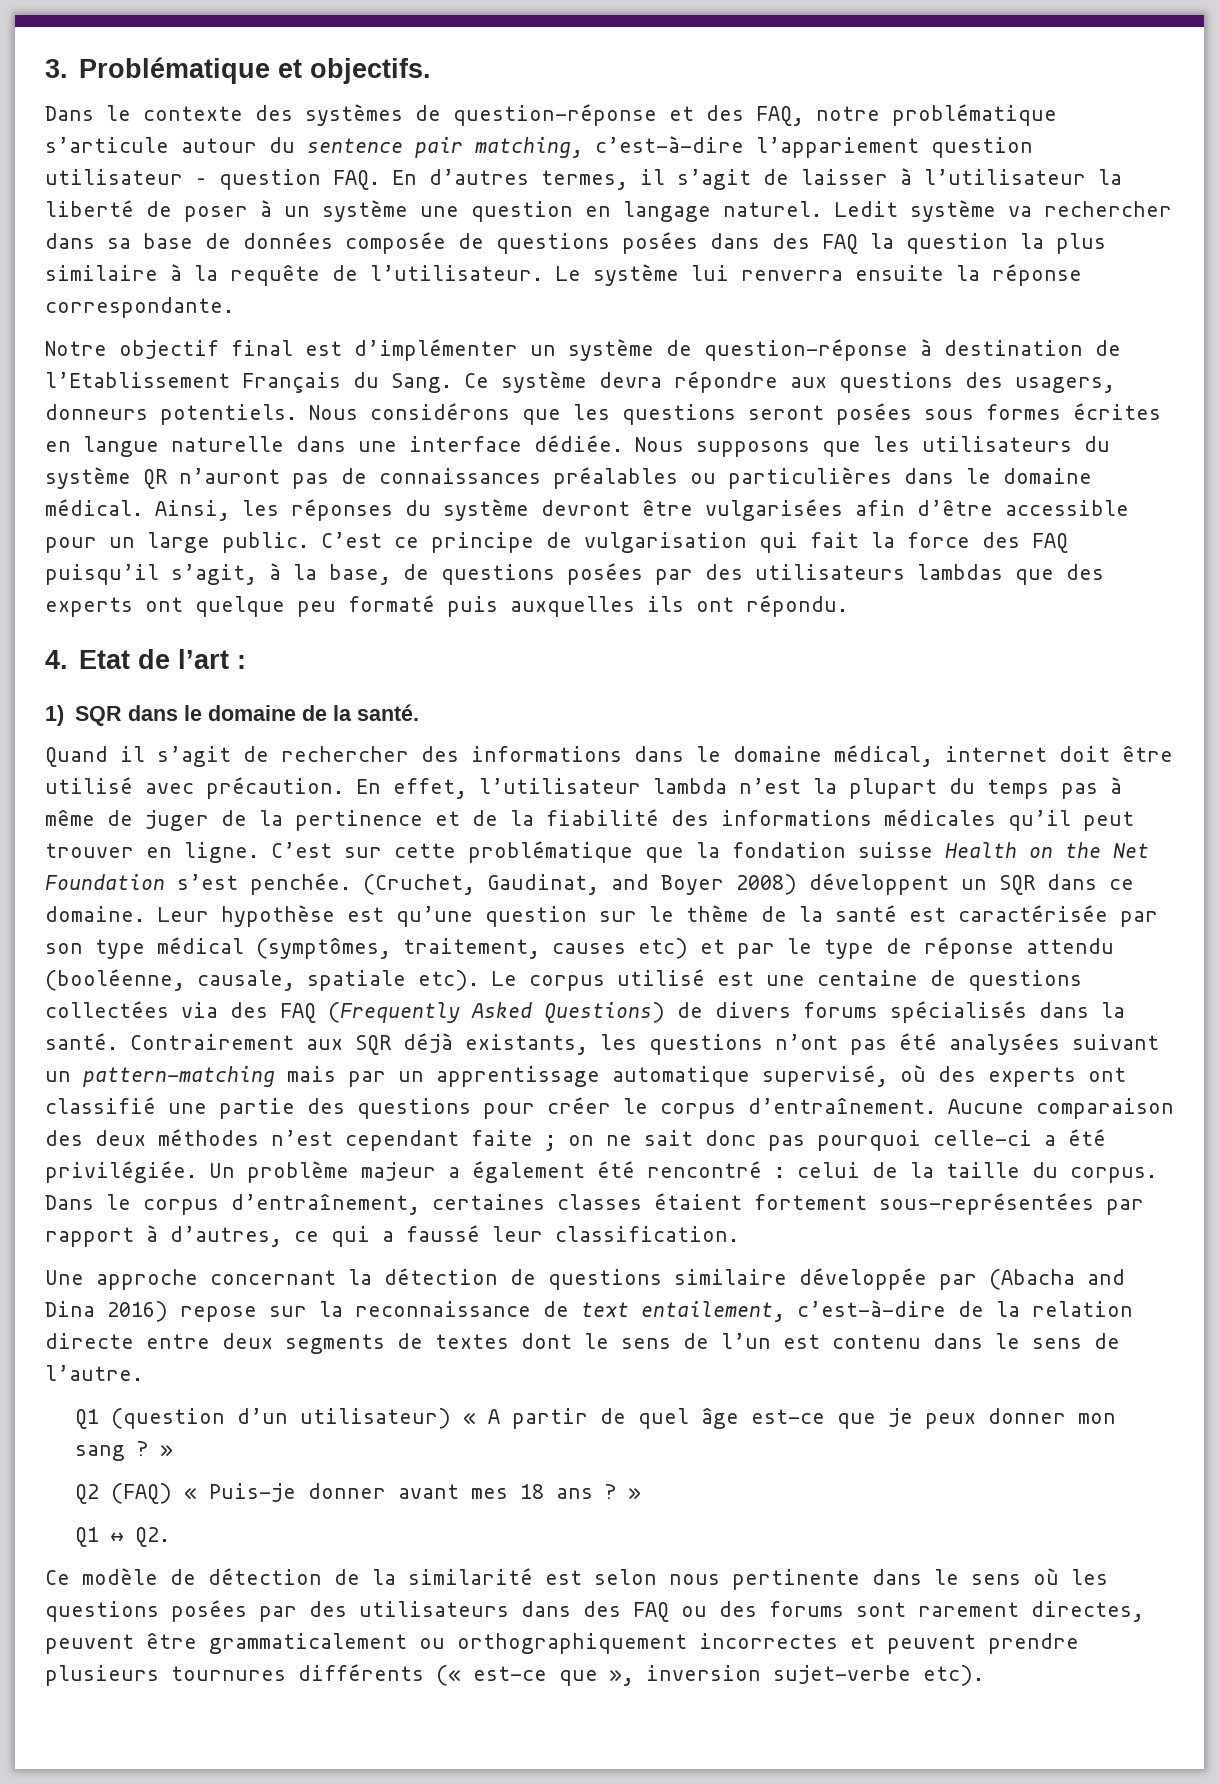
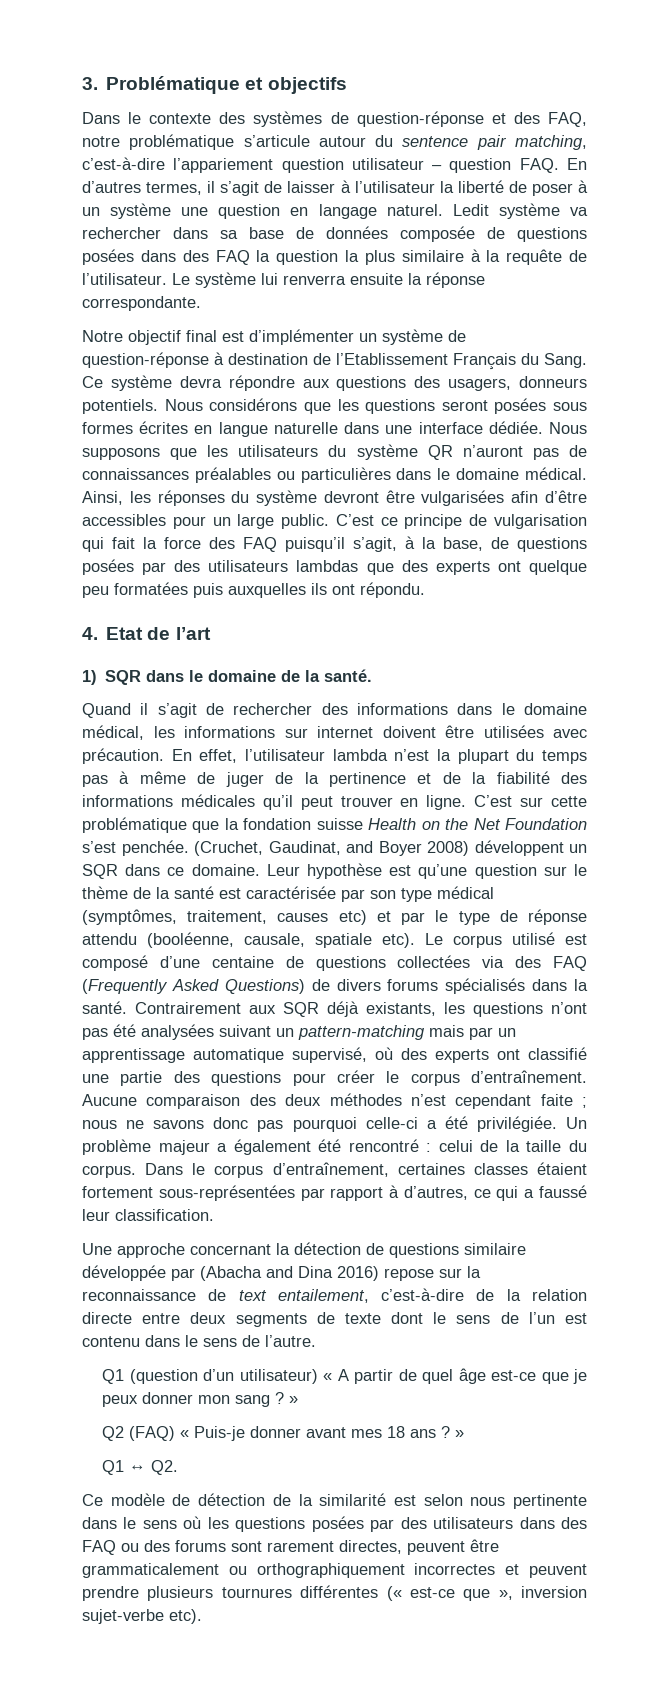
- 3. Problématique et objectifs.
+ 3. Problématique et objectifs
- Ainsi, les réponses du système devront être vulgarisées afin d’être accessible pour un large public.
+ Ainsi, les réponses du système devront être vulgarisées afin d’être accessibles pour un large public.
- C’est ce principe de vulgarisation qui fait la force des FAQ puisqu’il s’agit, à la base, de questions posées par des utilisateurs lambdas que des experts ont quelque peu formaté puis auxquelles ils ont répondu.
+ C’est ce principe de vulgarisation qui fait la force des FAQ puisqu’il s’agit, à la base, de questions posées par des utilisateurs lambdas que des experts ont quelque peu formatées puis auxquelles ils ont répondu.
- 4. Etat de l’art :
+ 4. Etat de l’art
- Quand il s’agit de rechercher des informations dans le domaine médical, internet doit être utilisé avec précaution.
+ Quand il s’agit de rechercher des informations dans le domaine médical, les informations sur internet doivent être utilisées avec précaution.
- Le corpus utilisé est une centaine de questions collectées via des FAQ (Frequently Asked Questions) de divers forums spécialisés dans la santé.
+ Le corpus utilisé est composé d’une centaine de questions collectées via des FAQ (Frequently Asked Questions) de divers forums spécialisés dans la santé.
- Aucune comparaison des deux méthodes n’est cependant faite ; on ne sait donc pas pourquoi celle-ci a été privilégiée.
+ Aucune comparaison des deux méthodes n’est cependant faite ; nous ne savons donc pas pourquoi celle-ci a été privilégiée.
- Une approche concernant la détection de questions similaire développée par (Abacha and Dina 2016) repose sur la reconnaissance de text entailement, c’est-à-dire de la relation directe entre deux segments de textes dont le sens de l’un est contenu dans le sens de l’autre.
+ Une approche concernant la détection de questions similaire développée par (Abacha and Dina 2016) repose sur la reconnaissance de text entailement, c’est-à-dire de la relation directe entre deux segments de texte dont le sens de l’un est contenu dans le sens de l’autre.
- Ce modèle de détection de la similarité est selon nous pertinente dans le sens où les questions posées par des utilisateurs dans des FAQ ou des forums sont rarement directes, peuvent être grammaticalement ou orthographiquement incorrectes et peuvent prendre plusieurs tournures différents (« est-ce que », inversion sujet-verbe etc).
+ Ce modèle de détection de la similarité est selon nous pertinente dans le sens où les questions posées par des utilisateurs dans des FAQ ou des forums sont rarement directes, peuvent être grammaticalement ou orthographiquement incorrectes et peuvent prendre plusieurs tournures différentes (« est-ce que », inversion sujet-verbe etc).

